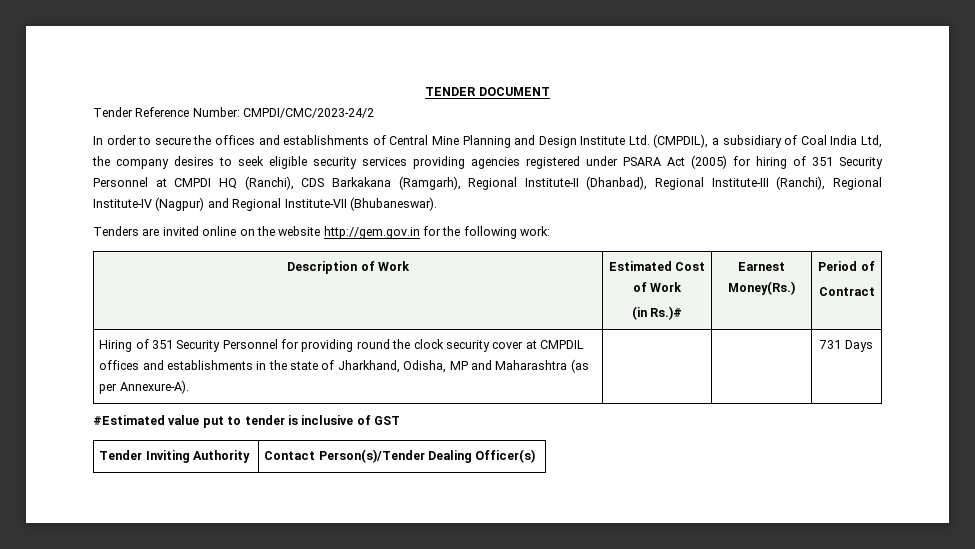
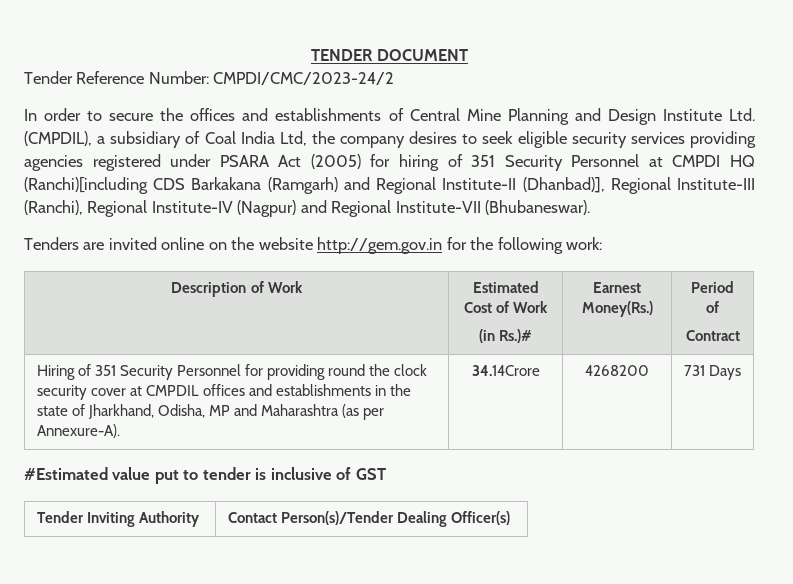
- In order to secure the offices and establishments of Central Mine Planning and Design Institute Ltd. (CMPDIL), a subsidiary of Coal India Ltd, the company desires to seek eligible security services providing agencies registered under PSARA Act (2005) for hiring of 351 Security Personnel at CMPDI HQ (Ranchi), CDS Barkakana (Ramgarh), Regional Institute-II (Dhanbad), Regional Institute-III (Ranchi), Regional Institute-IV (Nagpur) and Regional Institute-VII (Bhubaneswar).
+ In order to secure the offices and establishments of Central Mine Planning and Design Institute Ltd. (CMPDIL), a subsidiary of Coal India Ltd, the company desires to seek eligible security services providing agencies registered under PSARA Act (2005) for hiring of 351 Security Personnel at CMPDI HQ (Ranchi)[including CDS Barkakana (Ramgarh) and Regional Institute-II (Dhanbad)], Regional Institute-III (Ranchi), Regional Institute-IV (Nagpur) and Regional Institute-VII (Bhubaneswar).
- Hiring of 351 Security Personnel for providing round the clock security cover at CMPDIL offices and establishments in the state of Jharkhand, Odisha, MP and Maharashtra (as per Annexure-A). | | | 731 Days
+ Hiring of 351 Security Personnel for providing round the clock security cover at CMPDIL offices and establishments in the state of Jharkhand, Odisha, MP and Maharashtra (as per Annexure-A). | 34.14Crore | 4268200 | 731 Days

